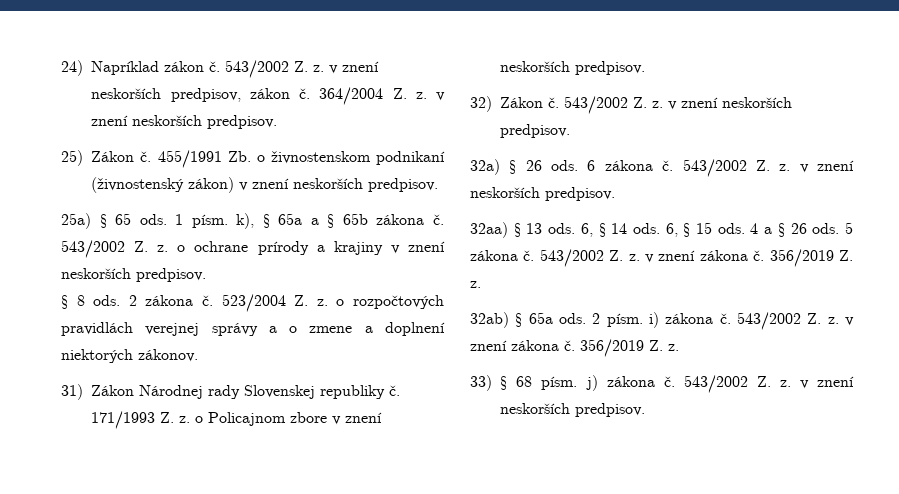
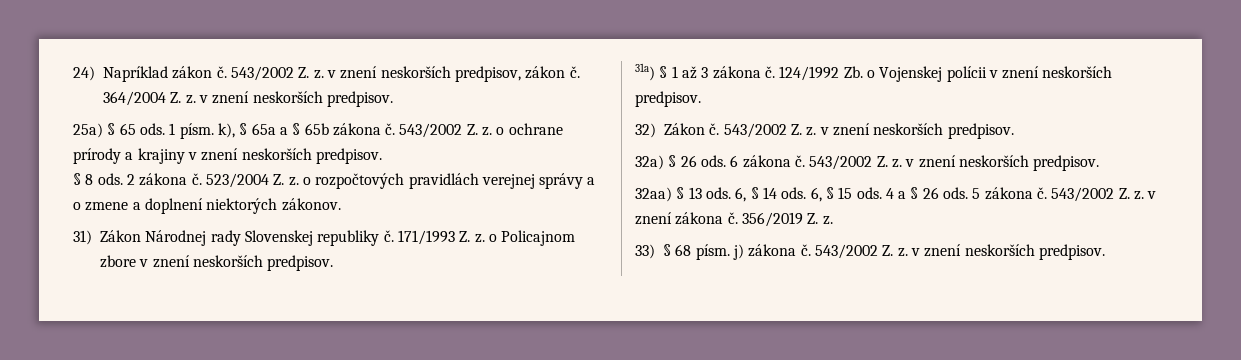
- 25) Zákon č. 455/1991 Zb. o živnostenskom podnikaní (živnostenský zákon) v znení neskorších predpisov.
+ 31a) § 1 až 3 zákona č. 124/1992 Zb. o Vojenskej polícii v znení neskorších predpisov.
- 32ab) § 65a ods. 2 písm. i) zákona č. 543/2002 Z. z. v znení zákona č. 356/2019 Z. z.

